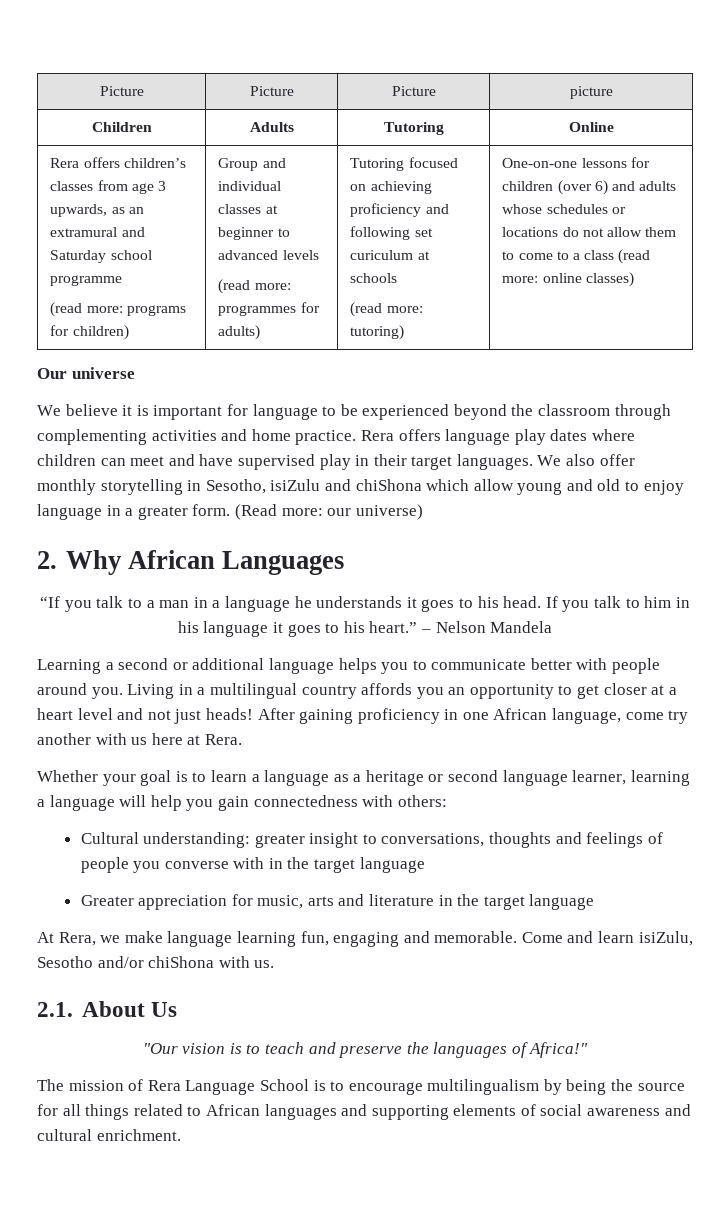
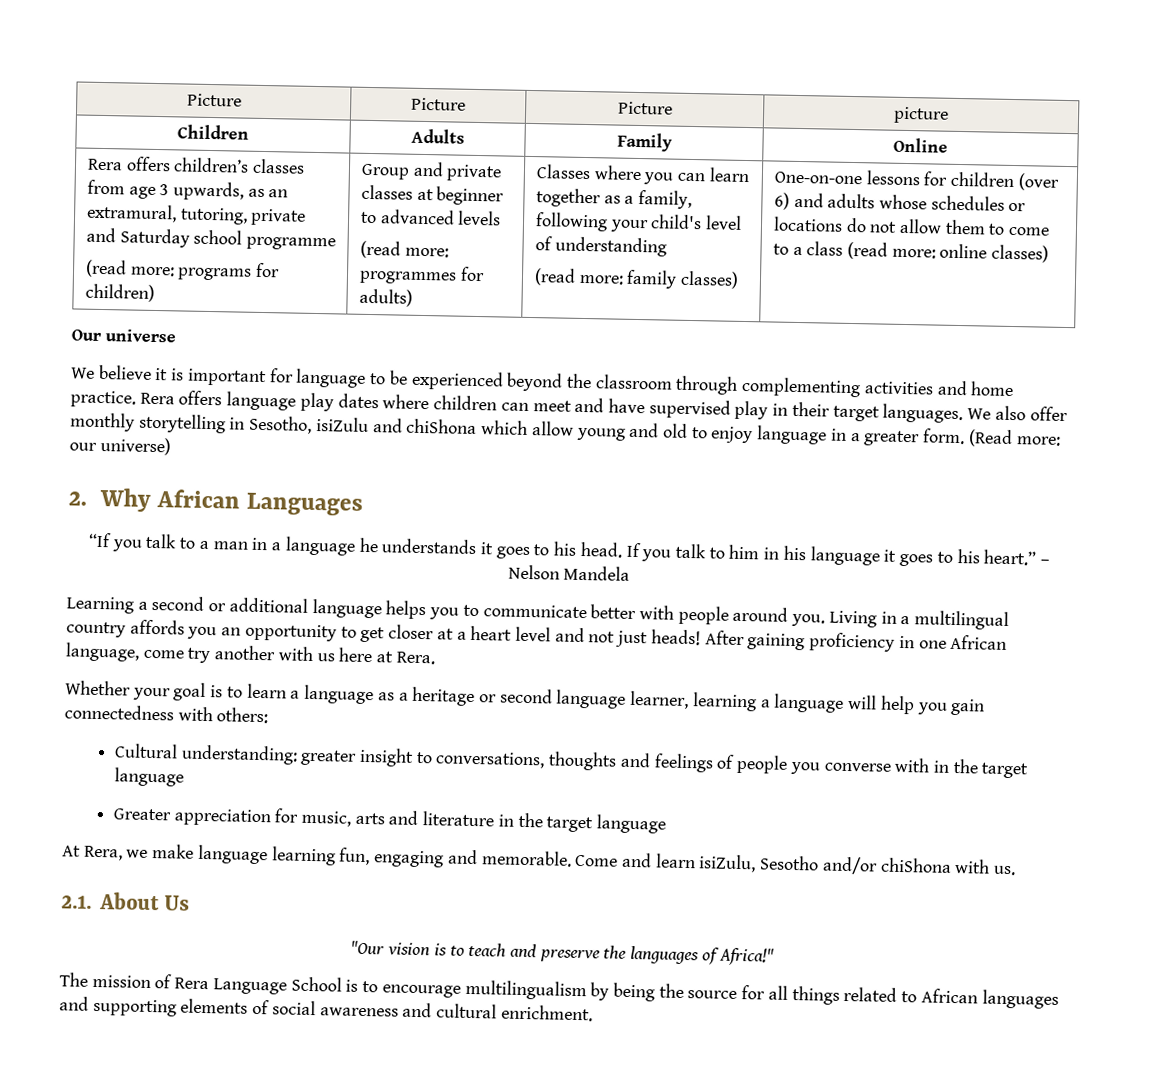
- Children | Adults | Tutoring | Online
+ Children | Adults | Family | Online
- Rera offers children’s classes from age 3 upwards, as an extramural and Saturday school programme
+ Rera offers children’s classes from age 3 upwards, as an extramural, tutoring, private and Saturday school programme
- Group and individual classes at beginner to advanced levels
+ Group and private classes at beginner to advanced levels
- Tutoring focused on achieving proficiency and following set curiculum at schools
- (read more: tutoring)
+ Classes where you can learn together as a family, following your child's level of understanding
+ (read more: family classes)

